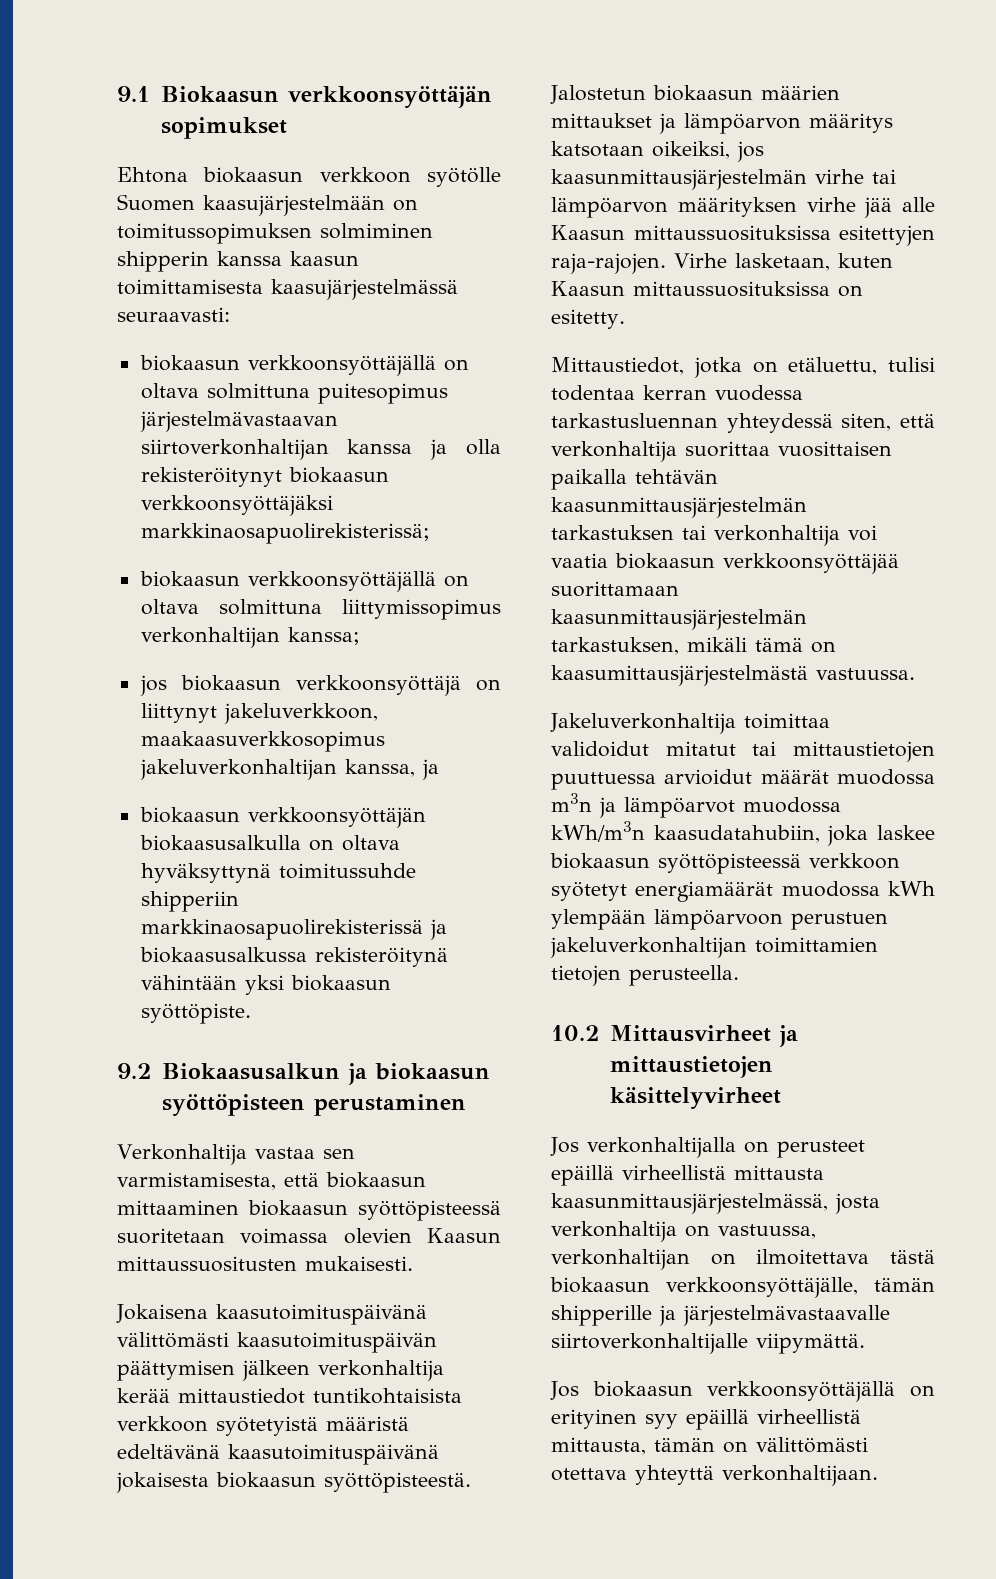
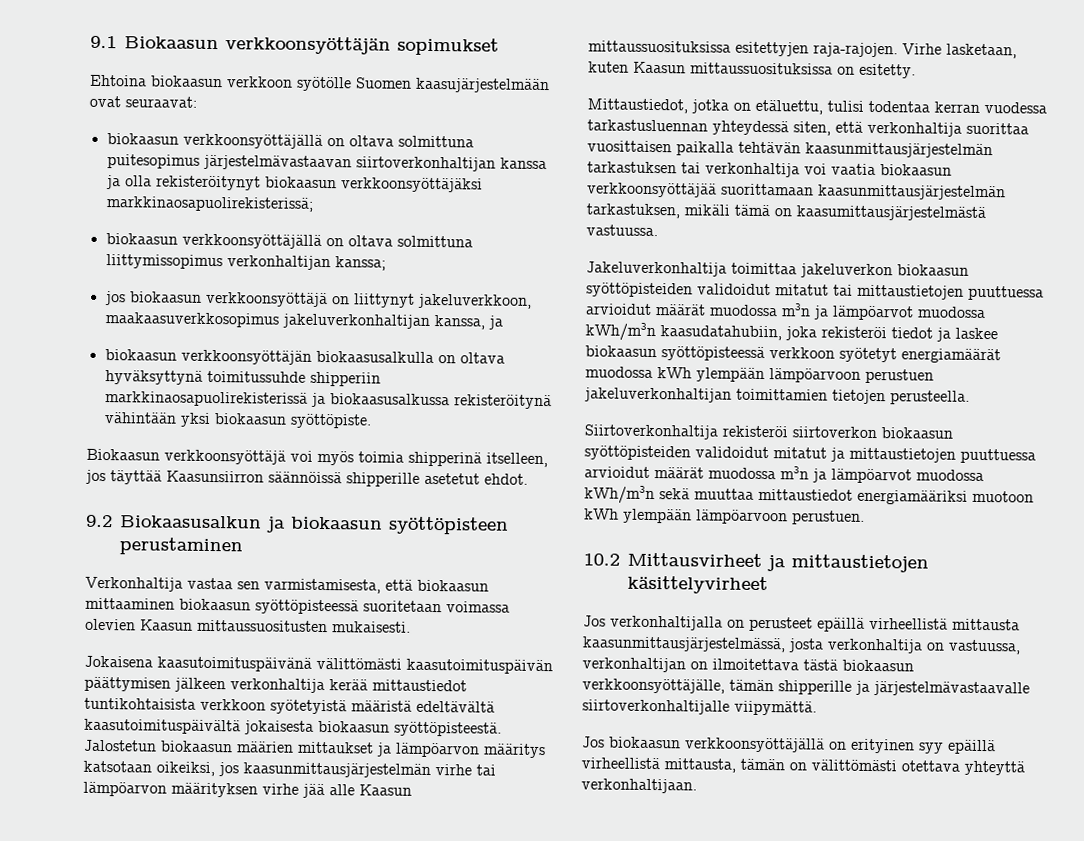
- Ehtona biokaasun verkkoon syötölle Suomen kaasujärjestelmään on toimitussopimuksen solmiminen shipperin kanssa kaasun toimittamisesta kaasujärjestelmässä seuraavasti:
+ Ehtoina biokaasun verkkoon syötölle Suomen kaasujärjestelmään ovat seuraavat:
+ Biokaasun verkkoonsyöttäjä voi myös toimia shipperinä itselleen, jos täyttää Kaasunsiirron säännöissä shipperille asetetut ehdot.
- Jokaisena kaasutoimituspäivänä välittömästi kaasutoimituspäivän päättymisen jälkeen verkonhaltija kerää mittaustiedot tuntikohtaisista verkkoon syötetyistä määristä edeltävänä kaasutoimituspäivänä jokaisesta biokaasun syöttöpisteestä.
+ Jokaisena kaasutoimituspäivänä välittömästi kaasutoimituspäivän päättymisen jälkeen verkonhaltija kerää mittaustiedot tuntikohtaisista verkkoon syötetyistä määristä edeltävältä kaasutoimituspäivältä jokaisesta biokaasun syöttöpisteestä.
- Jakeluverkonhaltija toimittaa validoidut mitatut tai mittaustietojen puuttuessa arvioidut määrät muodossa m3n ja lämpöarvot muodossa kWh/m3n kaasudatahubiin, joka laskee biokaasun syöttöpisteessä verkkoon syötetyt energiamäärät muodossa kWh ylempään lämpöarvoon perustuen jakeluverkonhaltijan toimittamien tietojen perusteella.
+ Jakeluverkonhaltija toimittaa jakeluverkon biokaasun syöttöpisteiden validoidut mitatut tai mittaustietojen puuttuessa arvioidut määrät muodossa m3n ja lämpöarvot muodossa kWh/m3n kaasudatahubiin, joka rekisteröi tiedot ja laskee biokaasun syöttöpisteessä verkkoon syötetyt energiamäärät muodossa kWh ylempään lämpöarvoon perustuen jakeluverkonhaltijan toimittamien tietojen perusteella.
+ Siirtoverkonhaltija rekisteröi siirtoverkon biokaasun syöttöpisteiden validoidut mitatut ja mittaustietojen puuttuessa arvioidut määrät muodossa m3n ja lämpöarvot muodossa kWh/m3n sekä muuttaa mittaustiedot energiamääriksi muotoon kWh ylempään lämpöarvoon perustuen.

